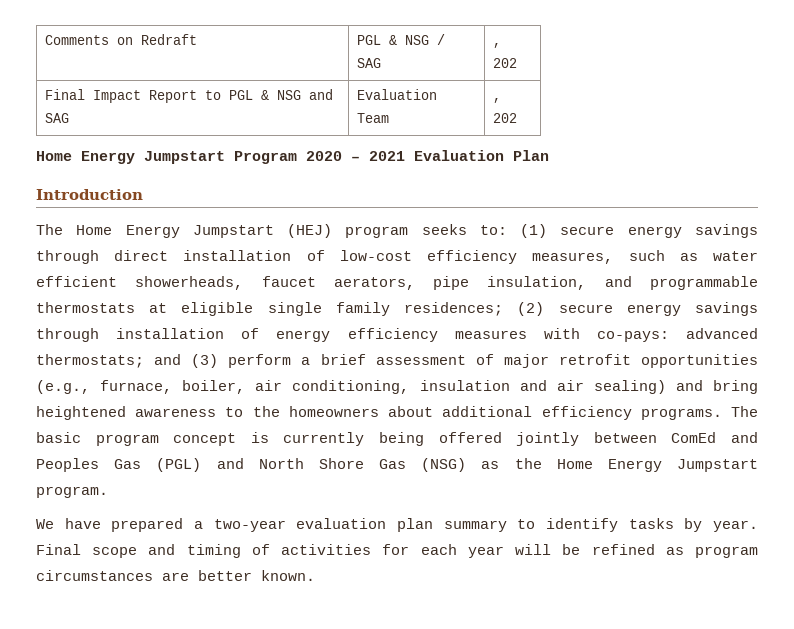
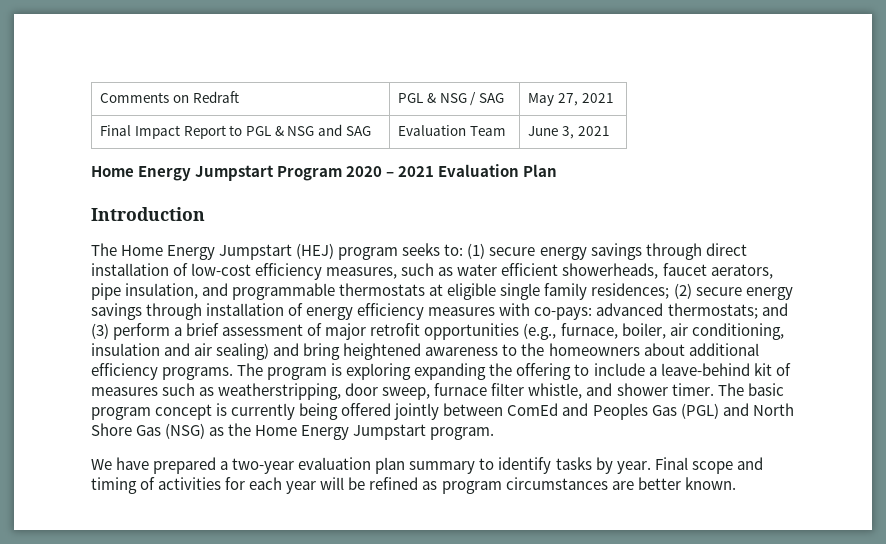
- Comments on Redraft | PGL & NSG / SAG | , 202
+ Comments on Redraft | PGL & NSG / SAG | May 27, 2021
- Final Impact Report to PGL & NSG and SAG | Evaluation Team | , 202
+ Final Impact Report to PGL & NSG and SAG | Evaluation Team | June 3, 2021
- The basic program concept is currently being offered jointly between ComEd and Peoples Gas (PGL) and North Shore Gas (NSG) as the Home Energy Jumpstart program.
+ The program is exploring expanding the offering to include a leave-behind kit of measures such as weatherstripping, door sweep, furnace filter whistle, and shower timer. The basic program concept is currently being offered jointly between ComEd and Peoples Gas (PGL) and North Shore Gas (NSG) as the Home Energy Jumpstart program.

